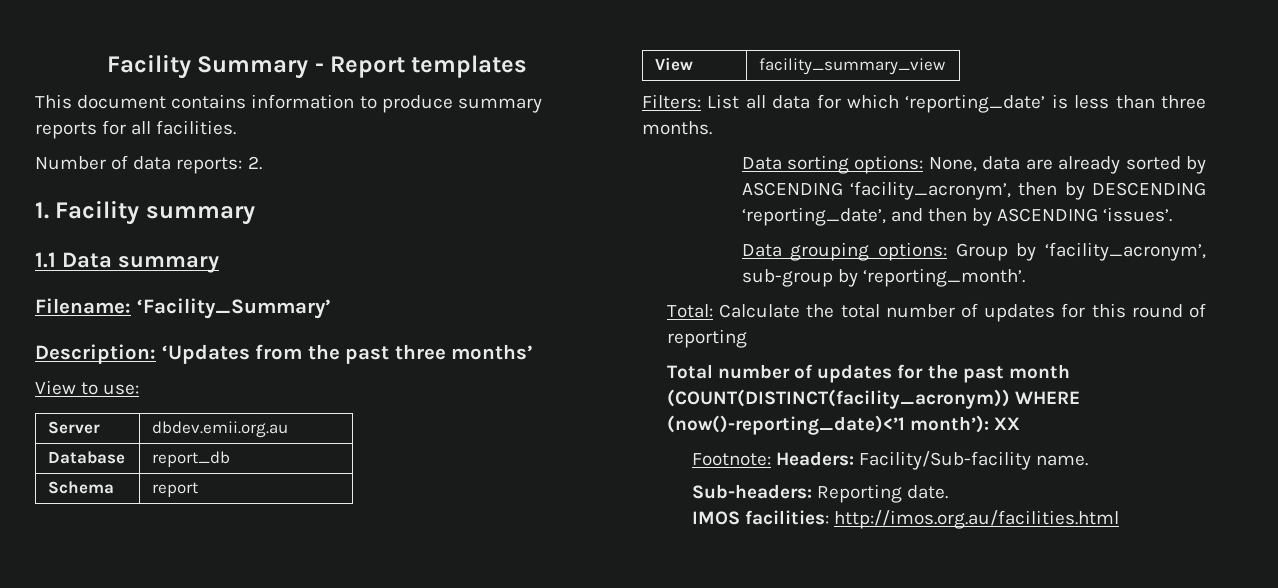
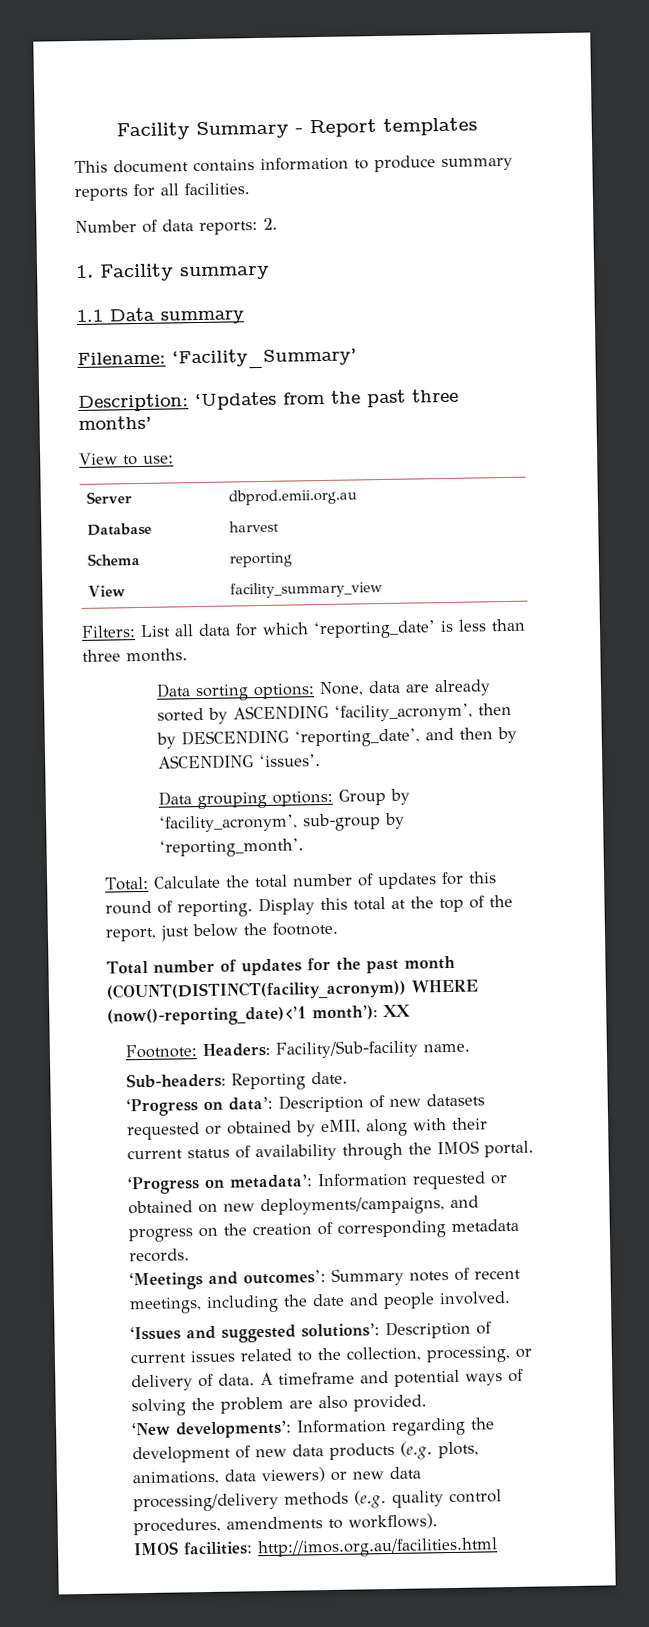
- Server | dbdev.emii.org.au
+ Server | dbprod.emii.org.au
- Database | report_db
+ Database | harvest
- Schema | report
+ Schema | reporting
- Total: Calculate the total number of updates for this round of reporting
+ Total: Calculate the total number of updates for this round of reporting. Display this total at the top of the report, just below the footnote.
+ ‘Progress on data’: Description of new datasets requested or obtained by eMII, along with their current status of availability through the IMOS portal.
+ ‘Progress on metadata’: Information requested or obtained on new deployments/campaigns, and progress on the creation of corresponding metadata records.
+ ‘Meetings and outcomes’: Summary notes of recent meetings, including the date and people involved.
+ ‘Issues and suggested solutions’: Description of current issues related to the collection, processing, or delivery of data. A timeframe and potential ways of solving the problem are also provided.
+ ‘New developments’: Information regarding the development of new data products (e.g. plots, animations, data viewers) or new data processing/delivery methods (e.g. quality control procedures, amendments to workflows).

